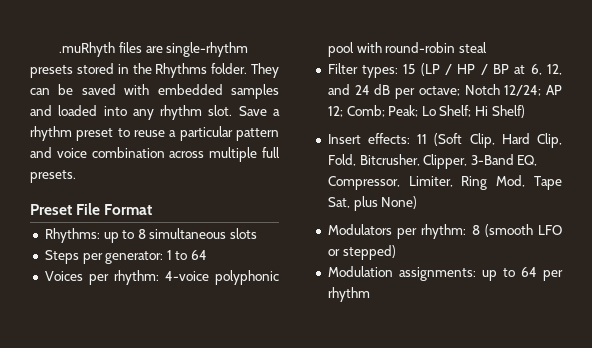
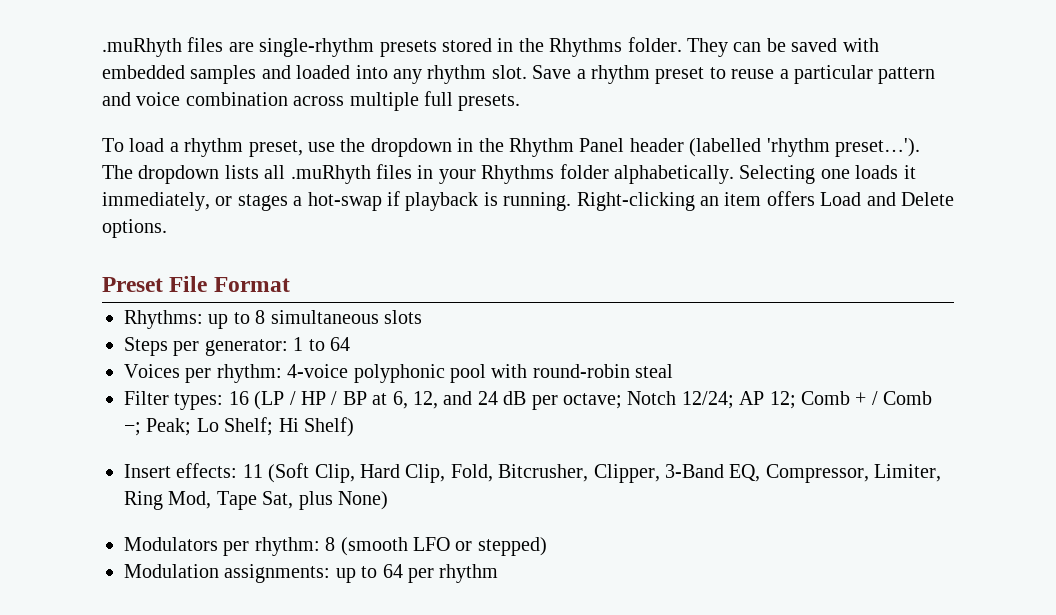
+ To load a rhythm preset, use the dropdown in the Rhythm Panel header (labelled 'rhythm preset…'). The dropdown lists all .muRhyth files in your Rhythms folder alphabetically. Selecting one loads it immediately, or stages a hot-swap if playback is running. Right-clicking an item offers Load and Delete options.
- Filter types: 15 (LP / HP / BP at 6, 12, and 24 dB per octave; Notch 12/24; AP 12; Comb; Peak; Lo Shelf; Hi Shelf)
+ Filter types: 16 (LP / HP / BP at 6, 12, and 24 dB per octave; Notch 12/24; AP 12; Comb + / Comb −; Peak; Lo Shelf; Hi Shelf)

